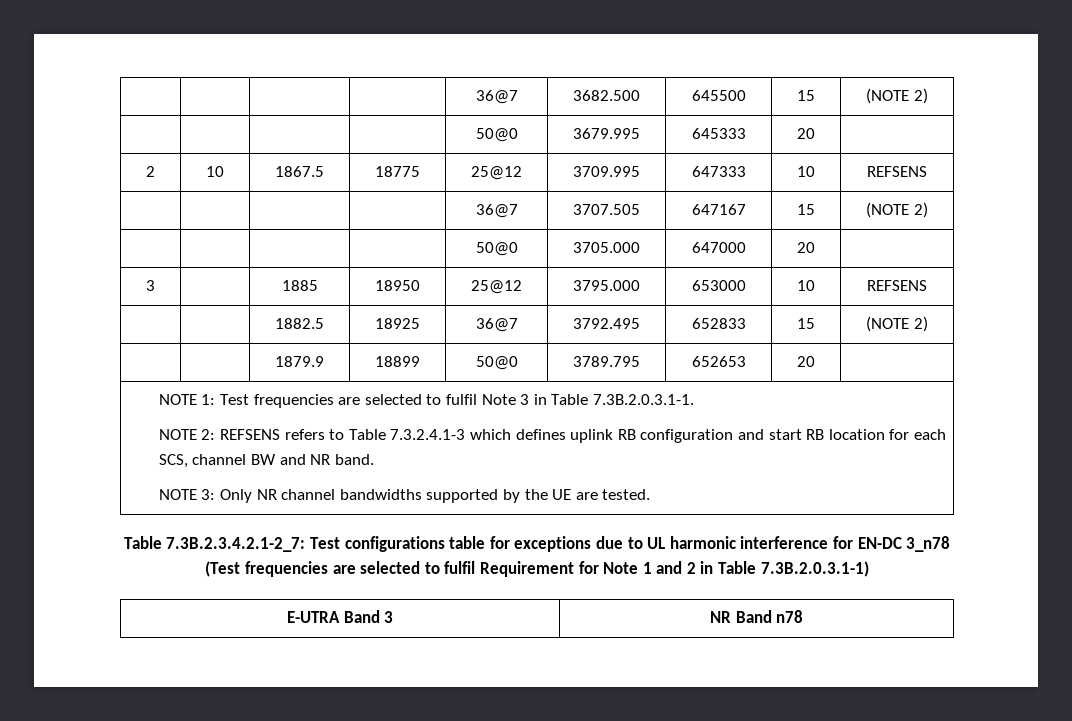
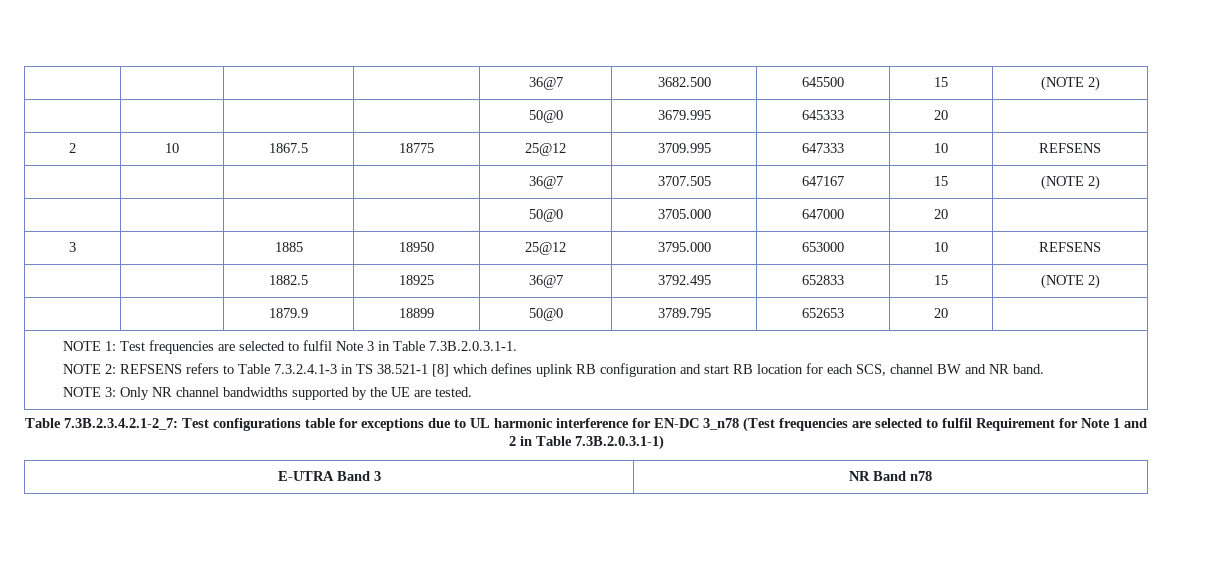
- NOTE 2: REFSENS refers to Table 7.3.2.4.1-3 which defines uplink RB configuration and start RB location for each SCS, channel BW and NR band.
+ NOTE 2: REFSENS refers to Table 7.3.2.4.1-3 in TS 38.521-1 [8] which defines uplink RB configuration and start RB location for each SCS, channel BW and NR band.

